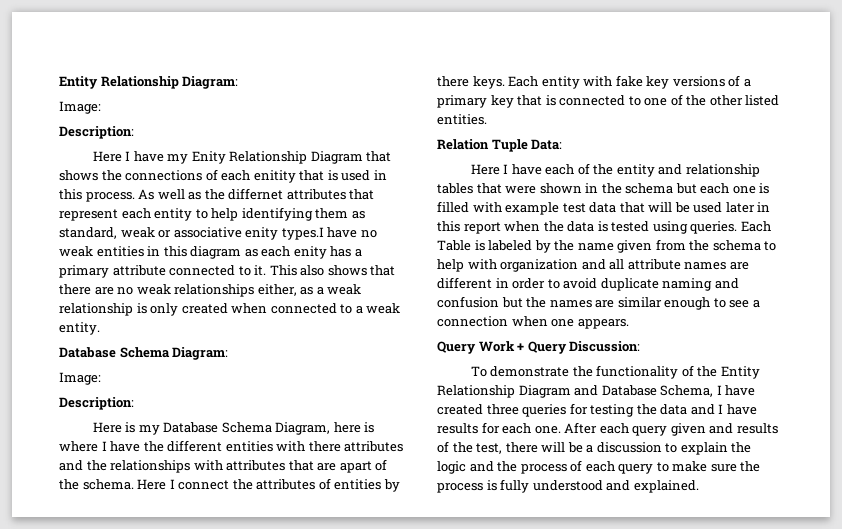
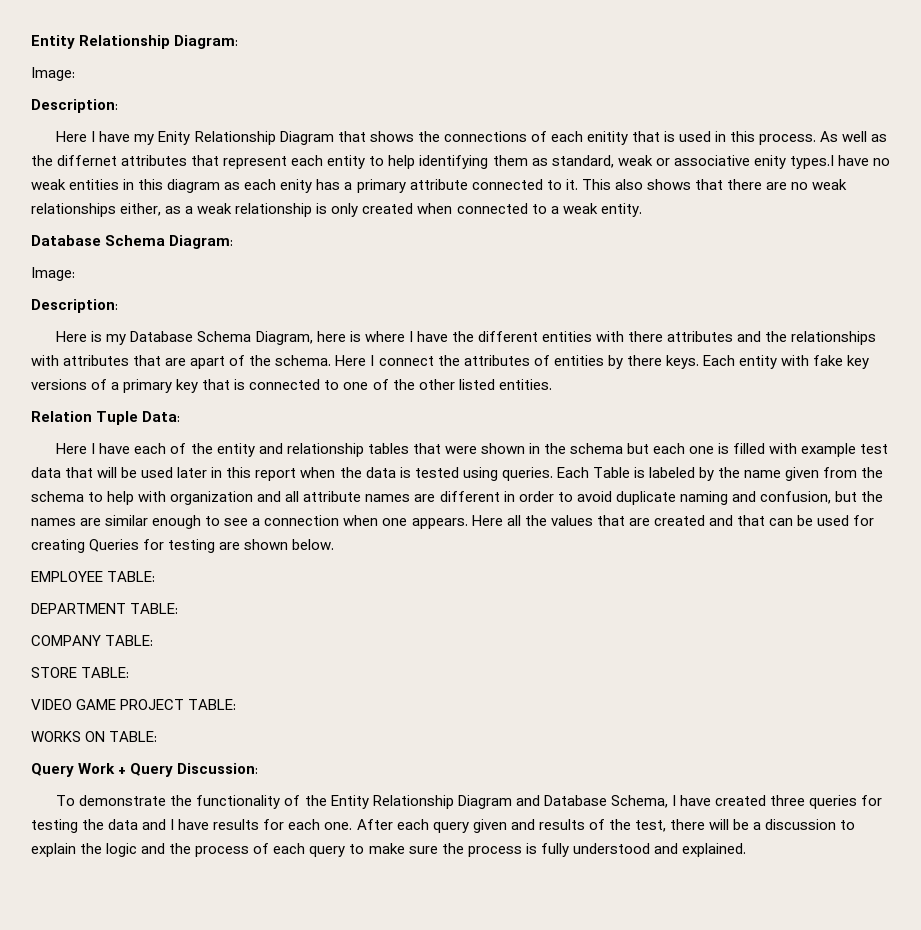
- Each Table is labeled by the name given from the schema to help with organization and all attribute names are different in order to avoid duplicate naming and confusion but the names are similar enough to see a connection when one appears.
+ Each Table is labeled by the name given from the schema to help with organization and all attribute names are different in order to avoid duplicate naming and confusion, but the names are similar enough to see a connection when one appears. Here all the values that are created and that can be used for creating Queries for testing are shown below.
+ EMPLOYEE TABLE:
+ DEPARTMENT TABLE:
+ COMPANY TABLE:
+ STORE TABLE:
+ VIDEO GAME PROJECT TABLE:
+ WORKS ON TABLE:

